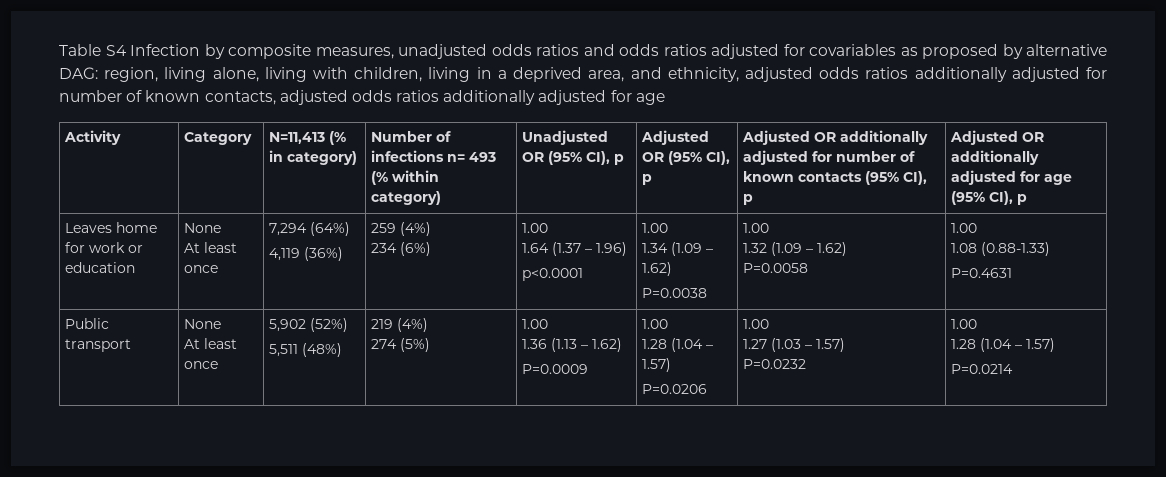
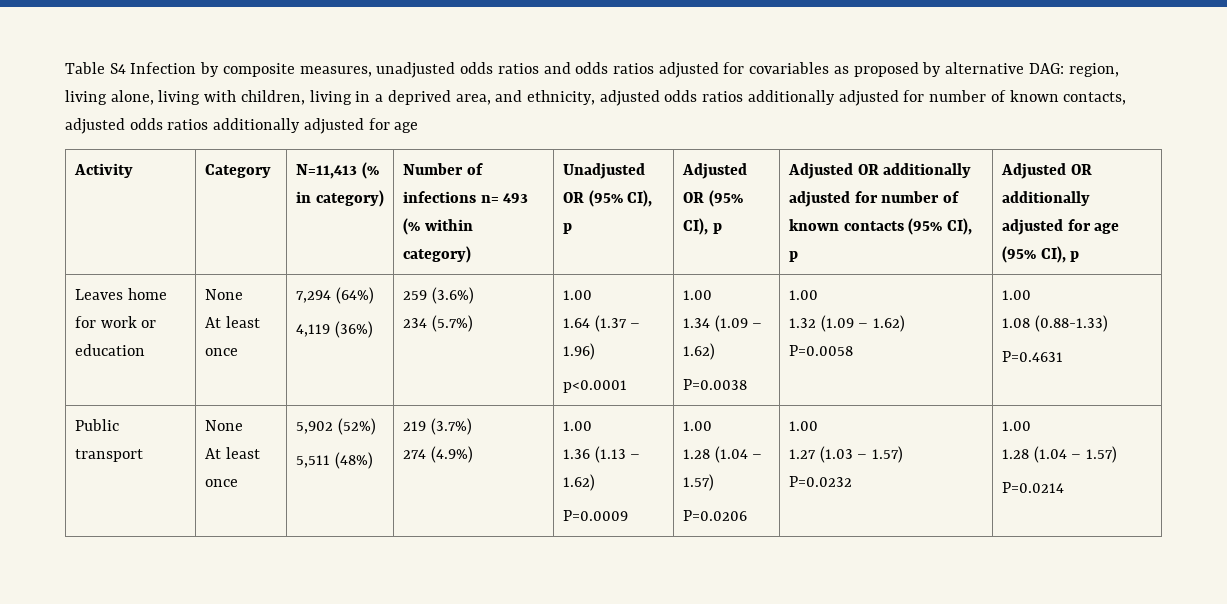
  Leaves home for work or education | None
  At least once | 7,294 (64%)
- 4,119 (36%) | 259 (4%)
- 234 (6%) | 1.00
+ 4,119 (36%) | 259 (3.6%)
+ 234 (5.7%) | 1.00
  Public transport | None
  At least once | 5,902 (52%)
- 5,511 (48%) | 219 (4%)
- 274 (5%) | 1.00
+ 5,511 (48%) | 219 (3.7%)
+ 274 (4.9%) | 1.00

